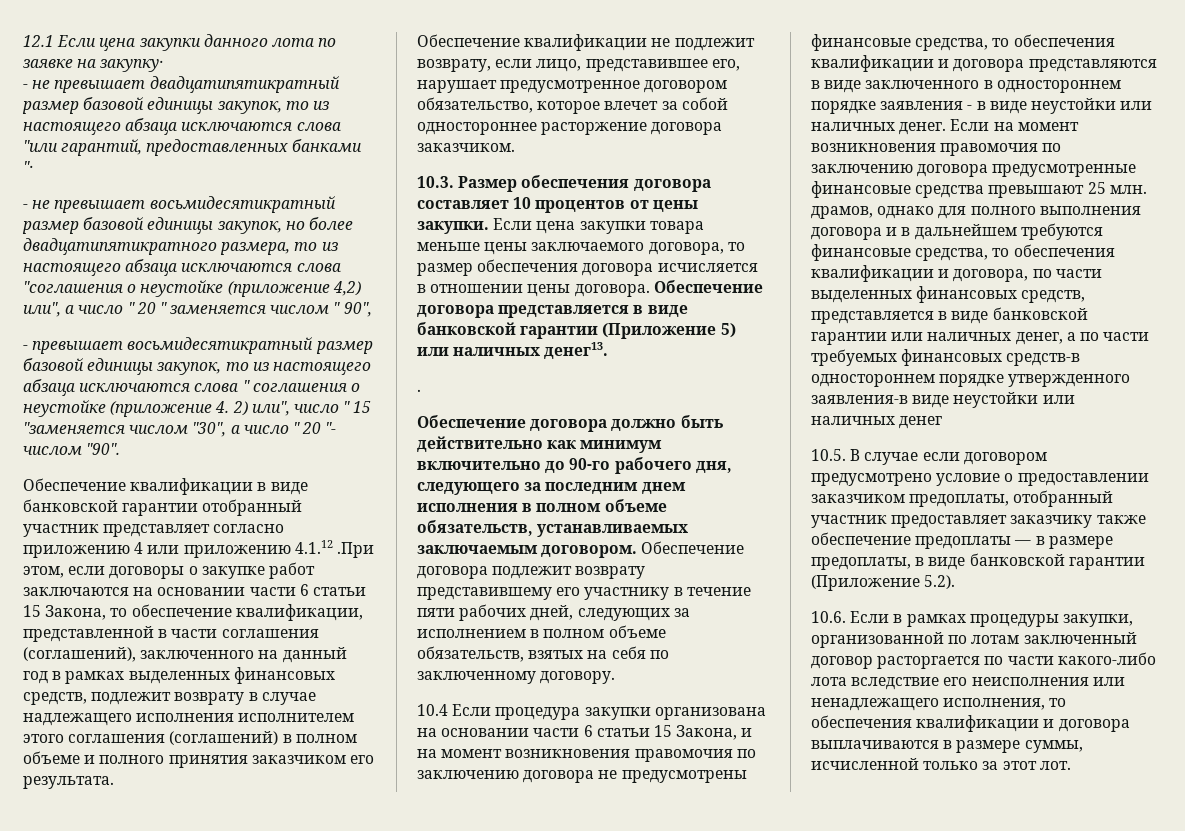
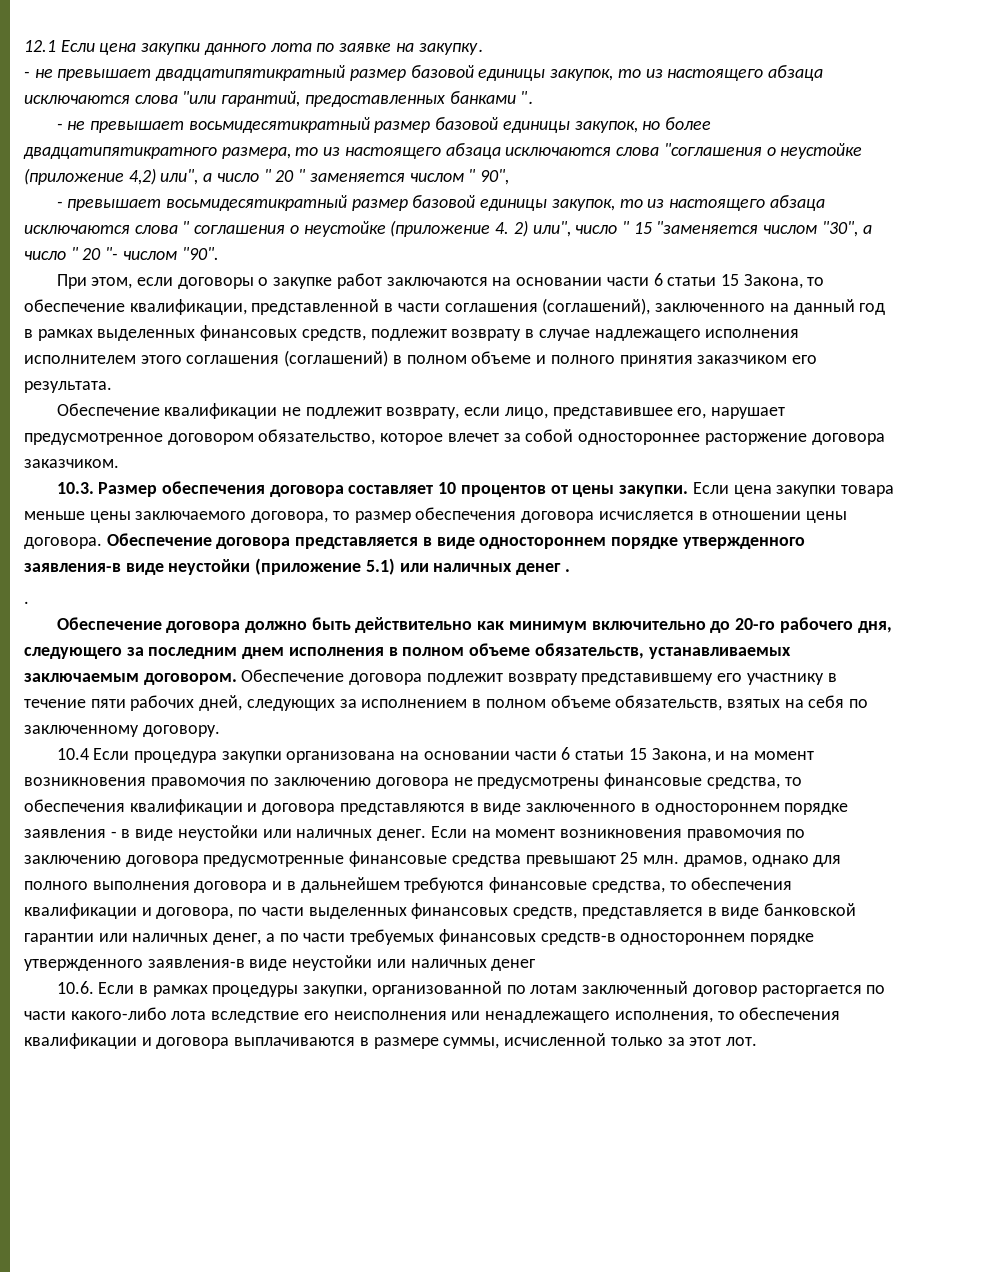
- Обеспечение квалификации в виде банковской гарантии отобранный участник представляет согласно приложению 4 или приложению 4.1.12 .При этом, если договоры о закупке работ заключаются на основании части 6 статьи 15 Закона, то обеспечение квалификации, представленной в части соглашения (соглашений), заключенного на данный год в рамках выделенных финансовых средств, подлежит возврату в случае надлежащего исполнения исполнителем этого соглашения (соглашений) в полном объеме и полного принятия заказчиком его результата.
+ При этом, если договоры о закупке работ заключаются на основании части 6 статьи 15 Закона, то обеспечение квалификации, представленной в части соглашения (соглашений), заключенного на данный год в рамках выделенных финансовых средств, подлежит возврату в случае надлежащего исполнения исполнителем этого соглашения (соглашений) в полном объеме и полного принятия заказчиком его результата.
- Обеспечение договора представляется в виде банковской гарантии (Приложение 5) или наличных денег13.
+ Обеспечение договора представляется в виде одностороннем порядке утвержденного заявления-в виде неустойки (приложение 5.1) или наличных денег .
- Обеспечение договора должно быть действительно как минимум включительно до 90-го рабочего дня, следующего за последним днем исполнения в полном объеме обязательств, устанавливаемых заключаемым договором.
+ Обеспечение договора должно быть действительно как минимум включительно до 20-го рабочего дня, следующего за последним днем исполнения в полном объеме обязательств, устанавливаемых заключаемым договором.
- 10.5. В случае если договором предусмотрено условие о предоставлении заказчиком предоплаты, отобранный участник предоставляет заказчику также обеспечение предоплаты — в размере предоплаты, в виде банковской гарантии (Приложение 5.2).

